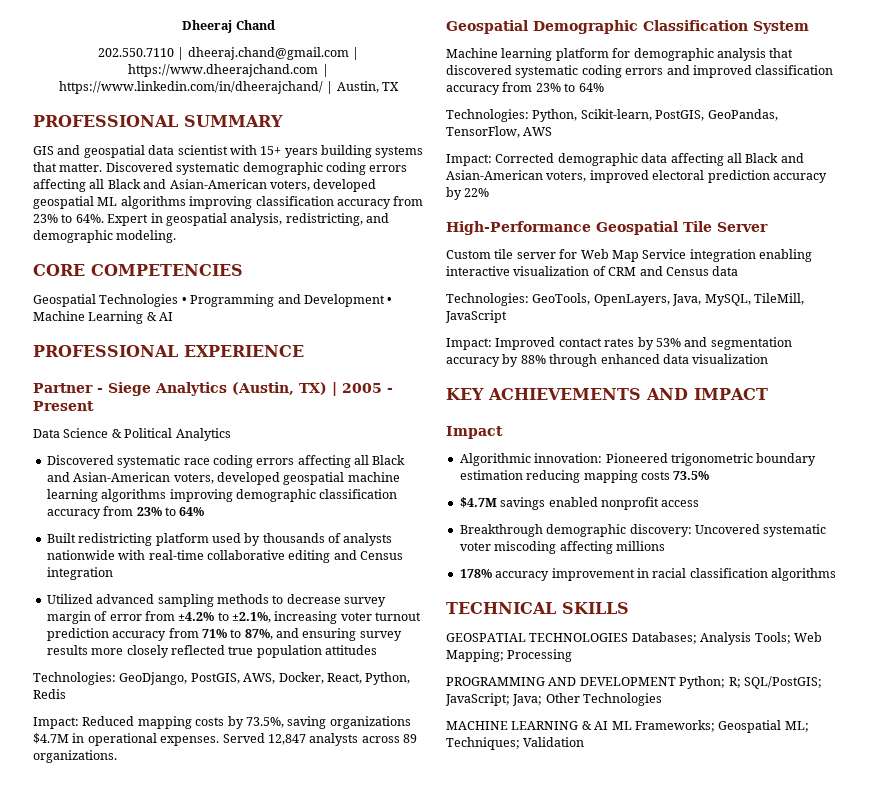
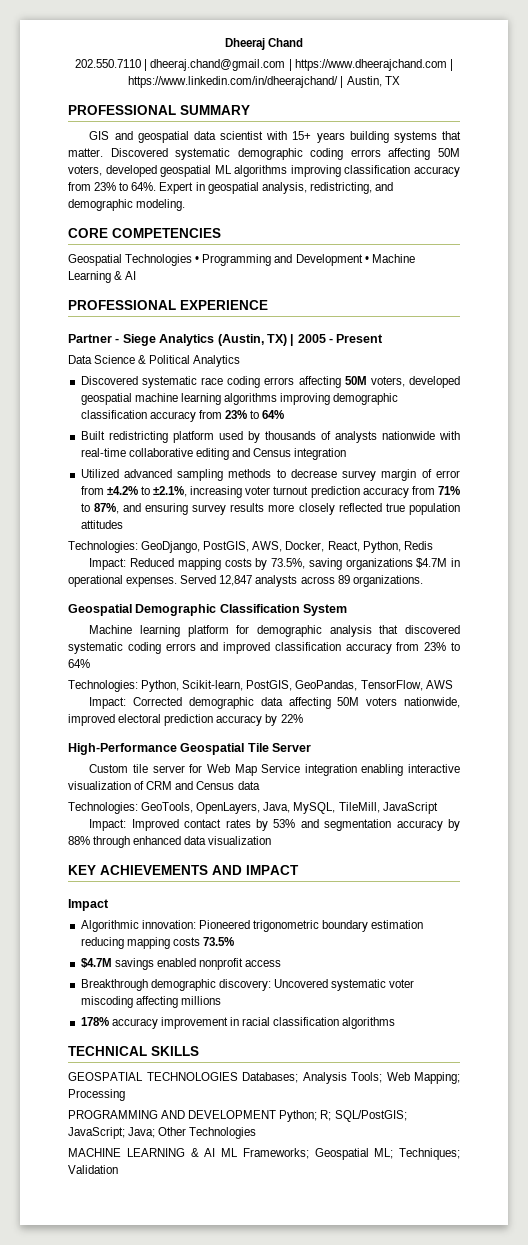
- Discovered systematic demographic coding errors affecting all Black and Asian-American voters, developed geospatial ML algorithms improving classification accuracy from 23% to 64%.
+ Discovered systematic demographic coding errors affecting 50M voters, developed geospatial ML algorithms improving classification accuracy from 23% to 64%.
- Discovered systematic race coding errors affecting all Black and Asian-American voters, developed geospatial machine learning algorithms improving demographic classification accuracy from 23% to 64%
+ Discovered systematic race coding errors affecting 50M voters, developed geospatial machine learning algorithms improving demographic classification accuracy from 23% to 64%
- Impact: Corrected demographic data affecting all Black and Asian-American voters, improved electoral prediction accuracy by 22%
+ Impact: Corrected demographic data affecting 50M voters nationwide, improved electoral prediction accuracy by 22%

